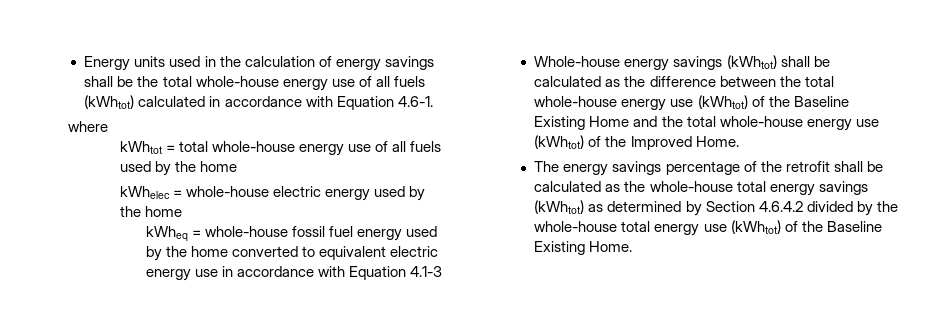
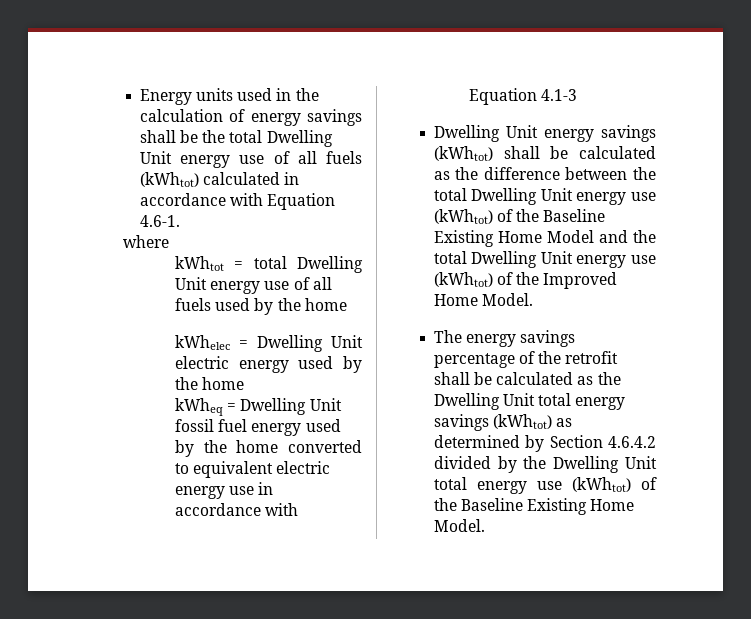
- Energy units used in the calculation of energy savings shall be the total whole-house energy use of all fuels (kWhtot) calculated in accordance with Equation 4.6-1.
+ Energy units used in the calculation of energy savings shall be the total Dwelling Unit energy use of all fuels (kWhtot) calculated in accordance with Equation 4.6-1.
- kWhtot = total whole-house energy use of all fuels used by the home
+ kWhtot = total Dwelling Unit energy use of all fuels used by the home
- kWhelec = whole-house electric energy used by the home
+ kWhelec = Dwelling Unit electric energy used by the home
- kWheq = whole-house fossil fuel energy used by the home converted to equivalent electric energy use in accordance with Equation 4.1-3
+ kWheq = Dwelling Unit fossil fuel energy used by the home converted to equivalent electric energy use in accordance with Equation 4.1-3
- Whole-house energy savings (kWhtot) shall be calculated as the difference between the total whole-house energy use (kWhtot) of the Baseline Existing Home and the total whole-house energy use (kWhtot) of the Improved Home.
+ Dwelling Unit energy savings (kWhtot) shall be calculated as the difference between the total Dwelling Unit energy use (kWhtot) of the Baseline Existing Home Model and the total Dwelling Unit energy use (kWhtot) of the Improved Home Model.
- The energy savings percentage of the retrofit shall be calculated as the whole-house total energy savings (kWhtot) as determined by Section 4.6.4.2 divided by the whole-house total energy use (kWhtot) of the Baseline Existing Home.
+ The energy savings percentage of the retrofit shall be calculated as the Dwelling Unit total energy savings (kWhtot) as determined by Section 4.6.4.2 divided by the Dwelling Unit total energy use (kWhtot) of the Baseline Existing Home Model.

